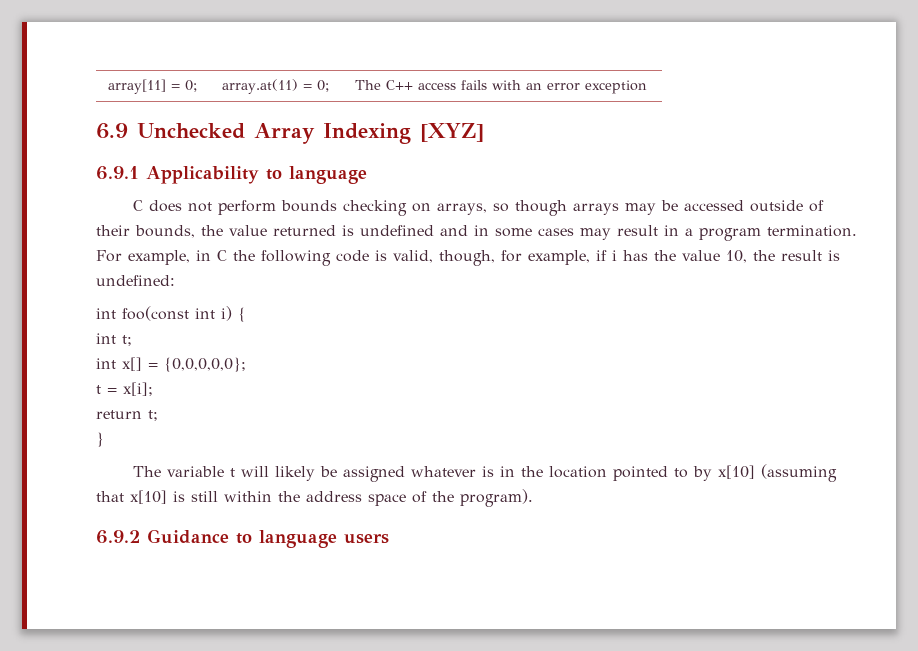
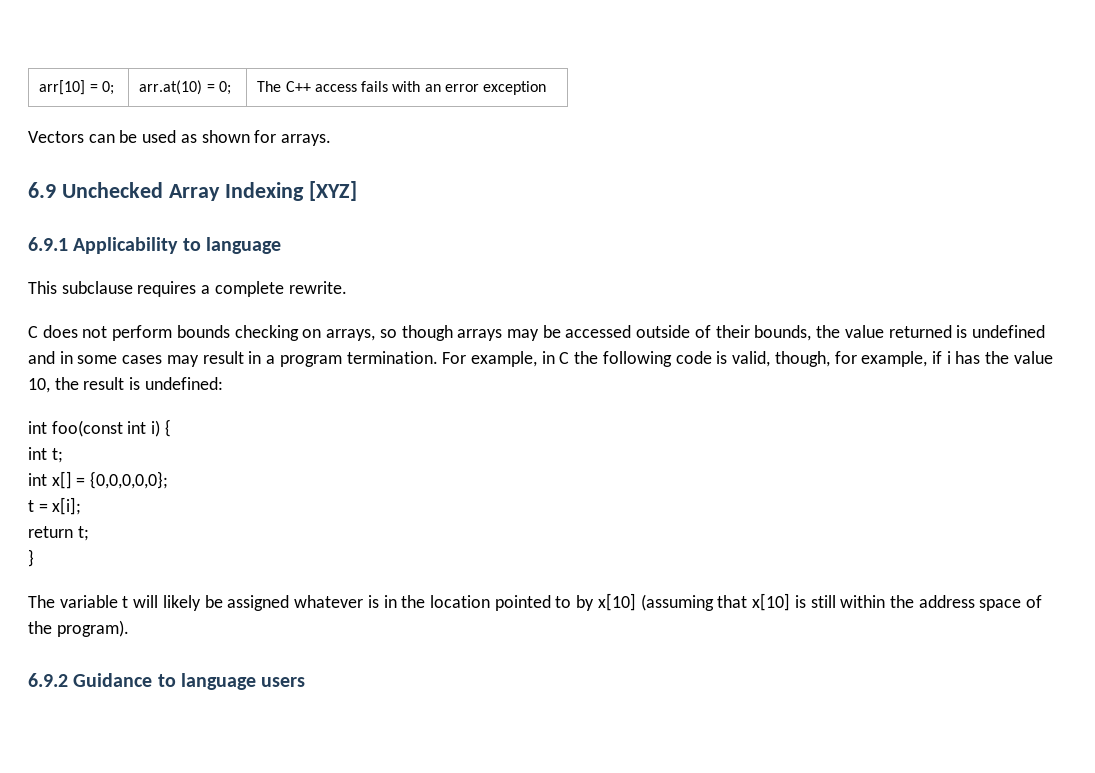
- array[11] = 0; | array.at(11) = 0; | The C++ access fails with an error exception
+ arr[10] = 0; | arr.at(10) = 0; | The C++ access fails with an error exception
+ Vectors can be used as shown for arrays.
+ This subclause requires a complete rewrite.

